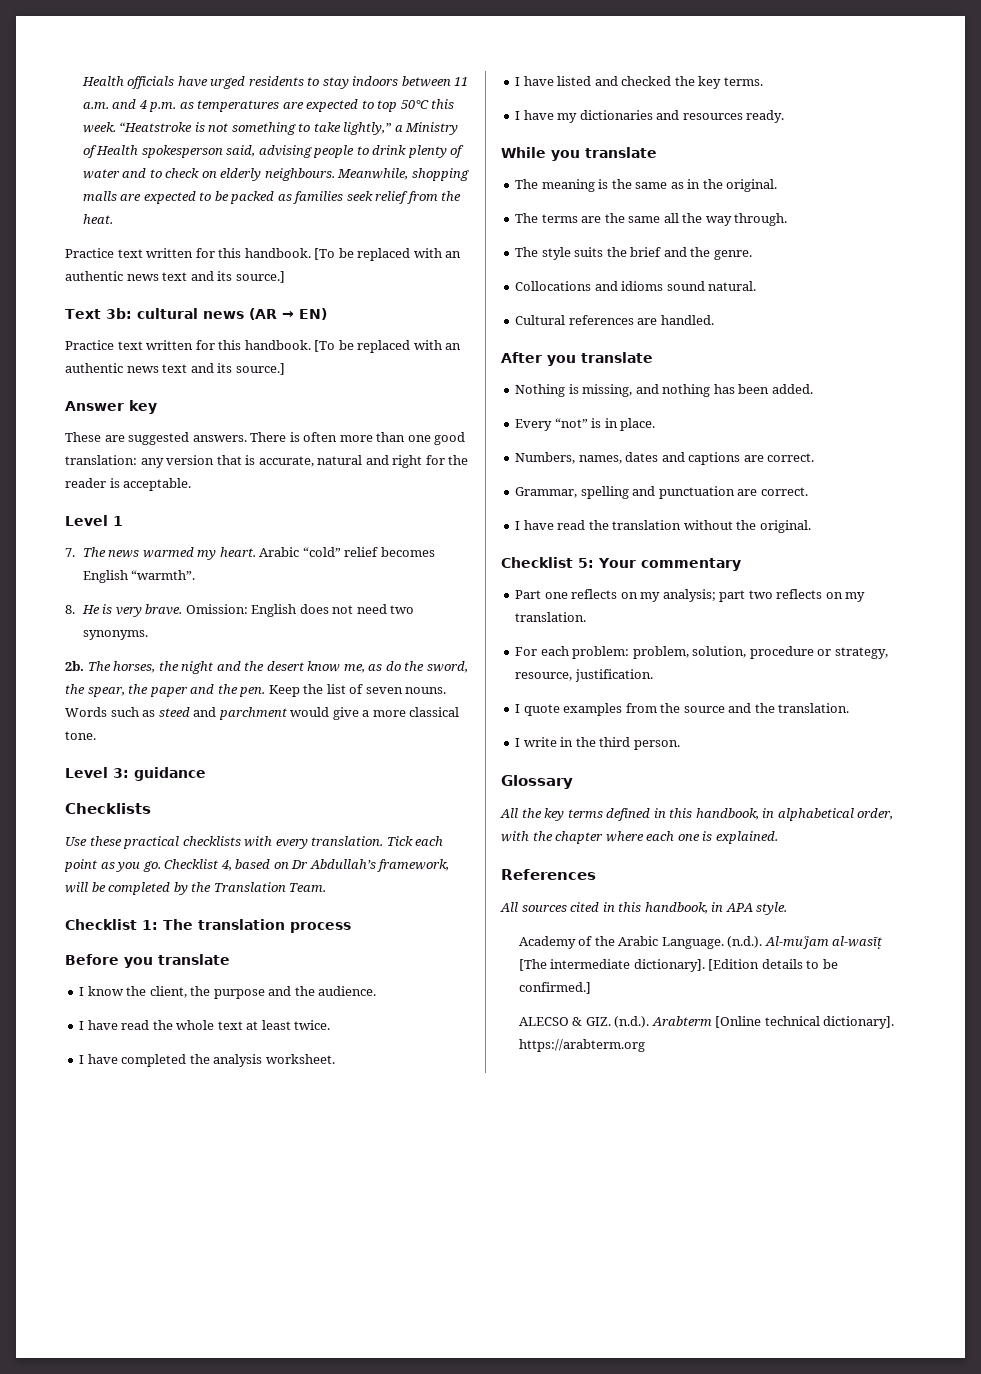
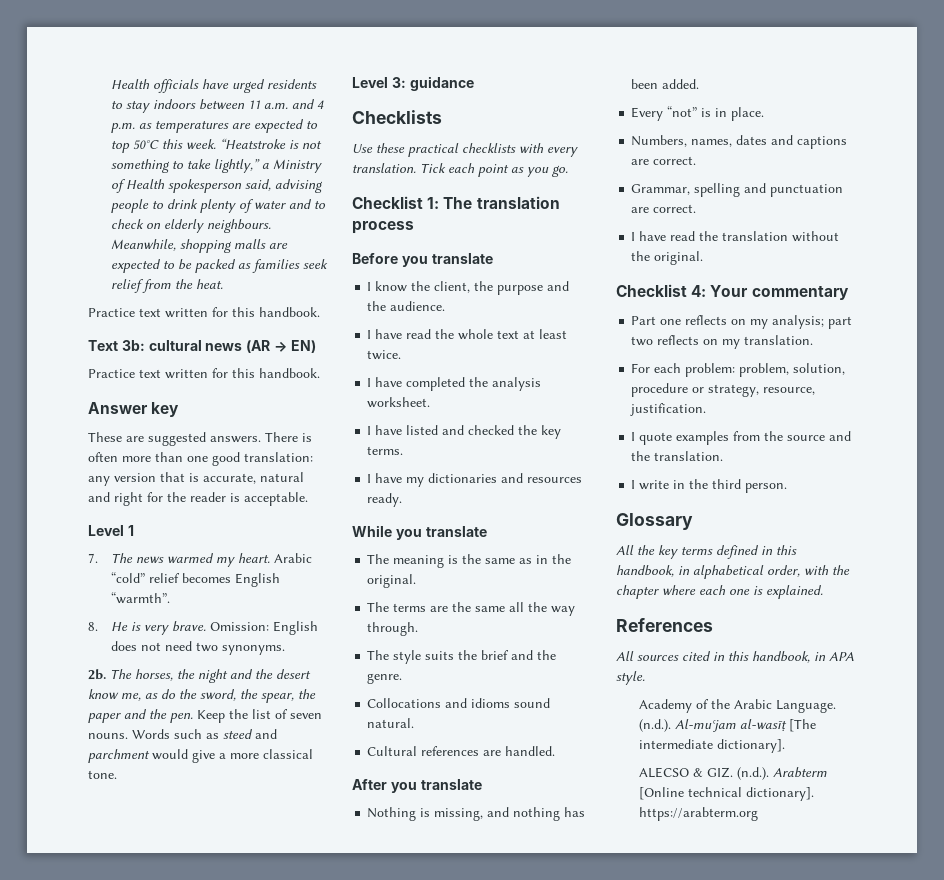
  Meanwhile, shopping malls are expected to be packed as families seek relief from the heat.
- Practice text written for this handbook. [To be replaced with an authentic news text and its source.]
+ Practice text written for this handbook.
  Text 3b: cultural news (AR → EN)
- Practice text written for this handbook. [To be replaced with an authentic news text and its source.]
+ Practice text written for this handbook.
- Checklist 4, based on Dr Abdullah’s framework, will be completed by the Translation Team.
- Checklist 5: Your commentary
+ Checklist 4: Your commentary
- [Edition details to be confirmed.]

